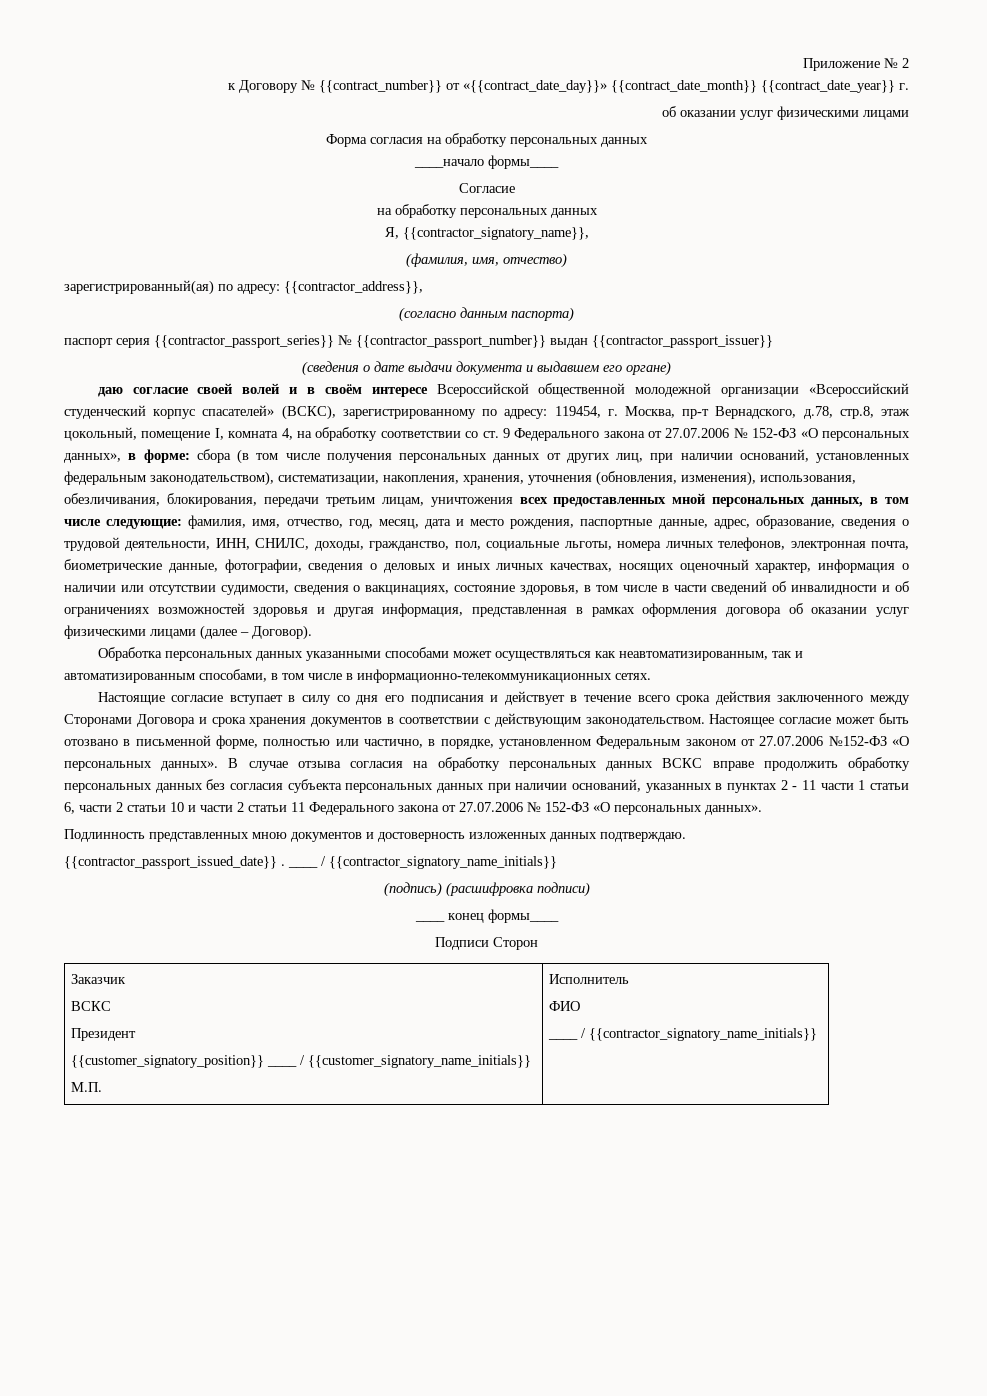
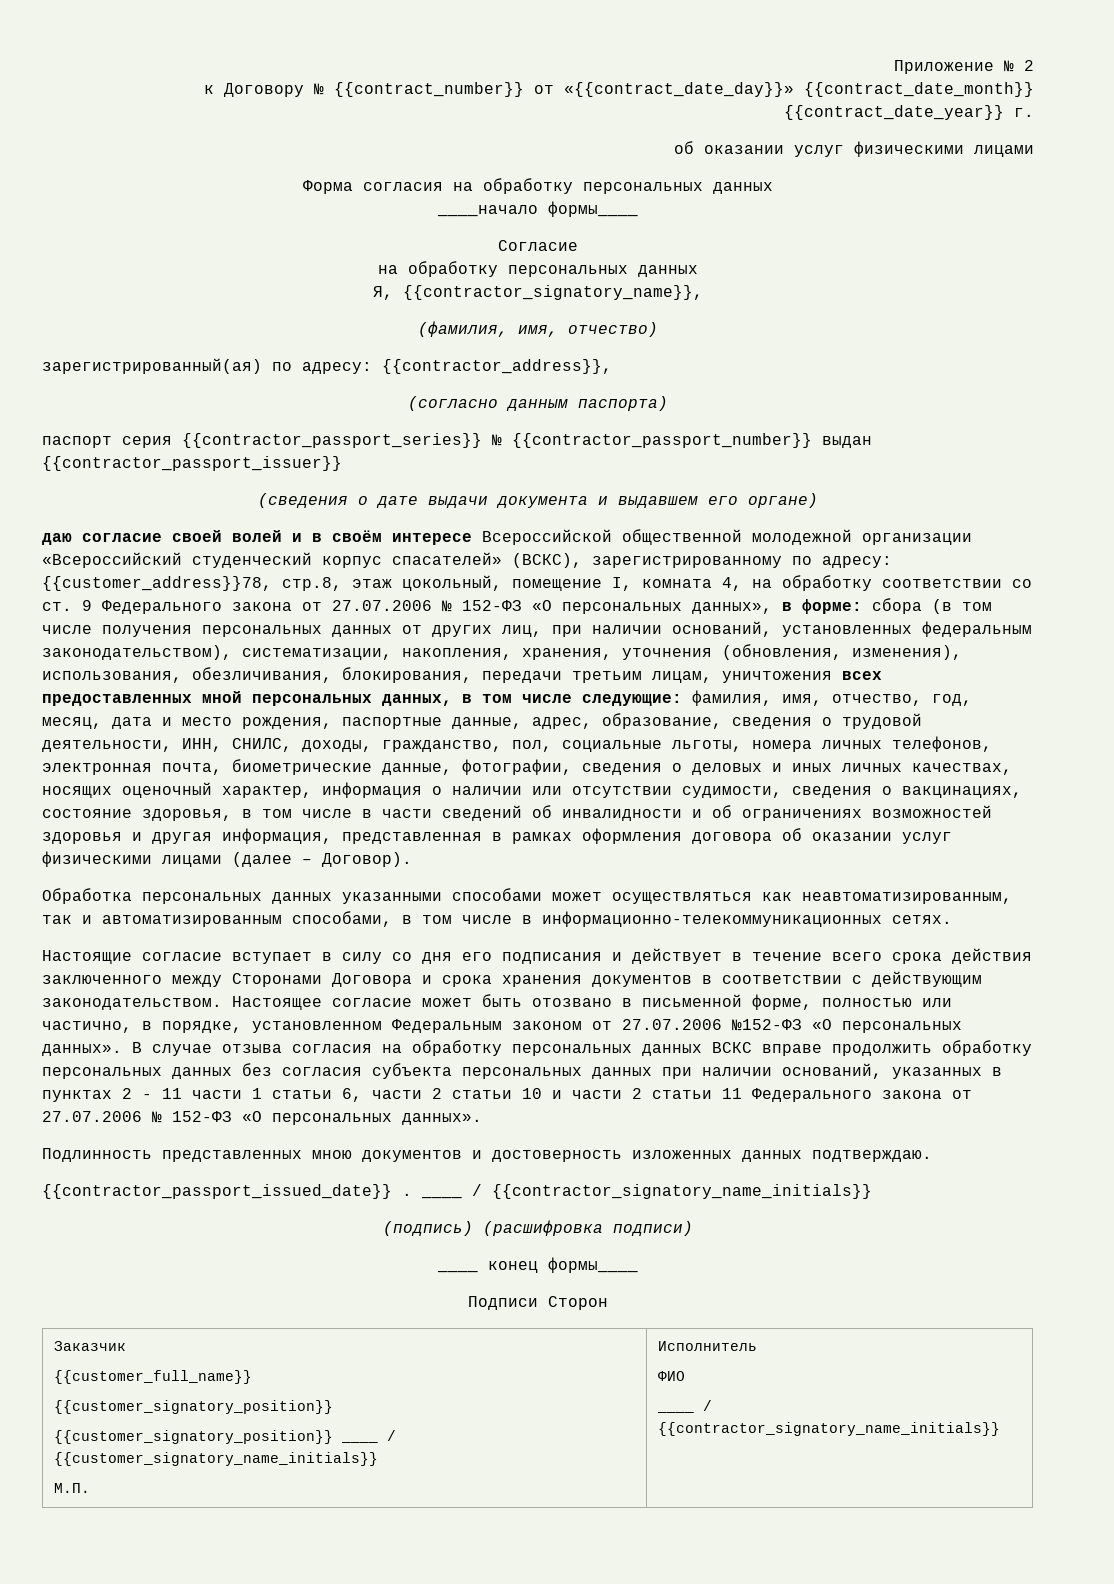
- 119454, г. Москва, пр-т Вернадского, д.78, стр.8, этаж цокольный, помещение I, комната 4, на обработку соответствии со ст. 9 Федерального закона от 27.07.2006 № 152-ФЗ «О персональных данных», в форме:
+ {{customer_address}}78, стр.8, этаж цокольный, помещение I, комната 4, на обработку соответствии со ст. 9 Федерального закона от 27.07.2006 № 152-ФЗ «О персональных данных», в форме:
  Заказчик
- ВСКС
- Президент
+ {{customer_full_name}}
+ {{customer_signatory_position}}

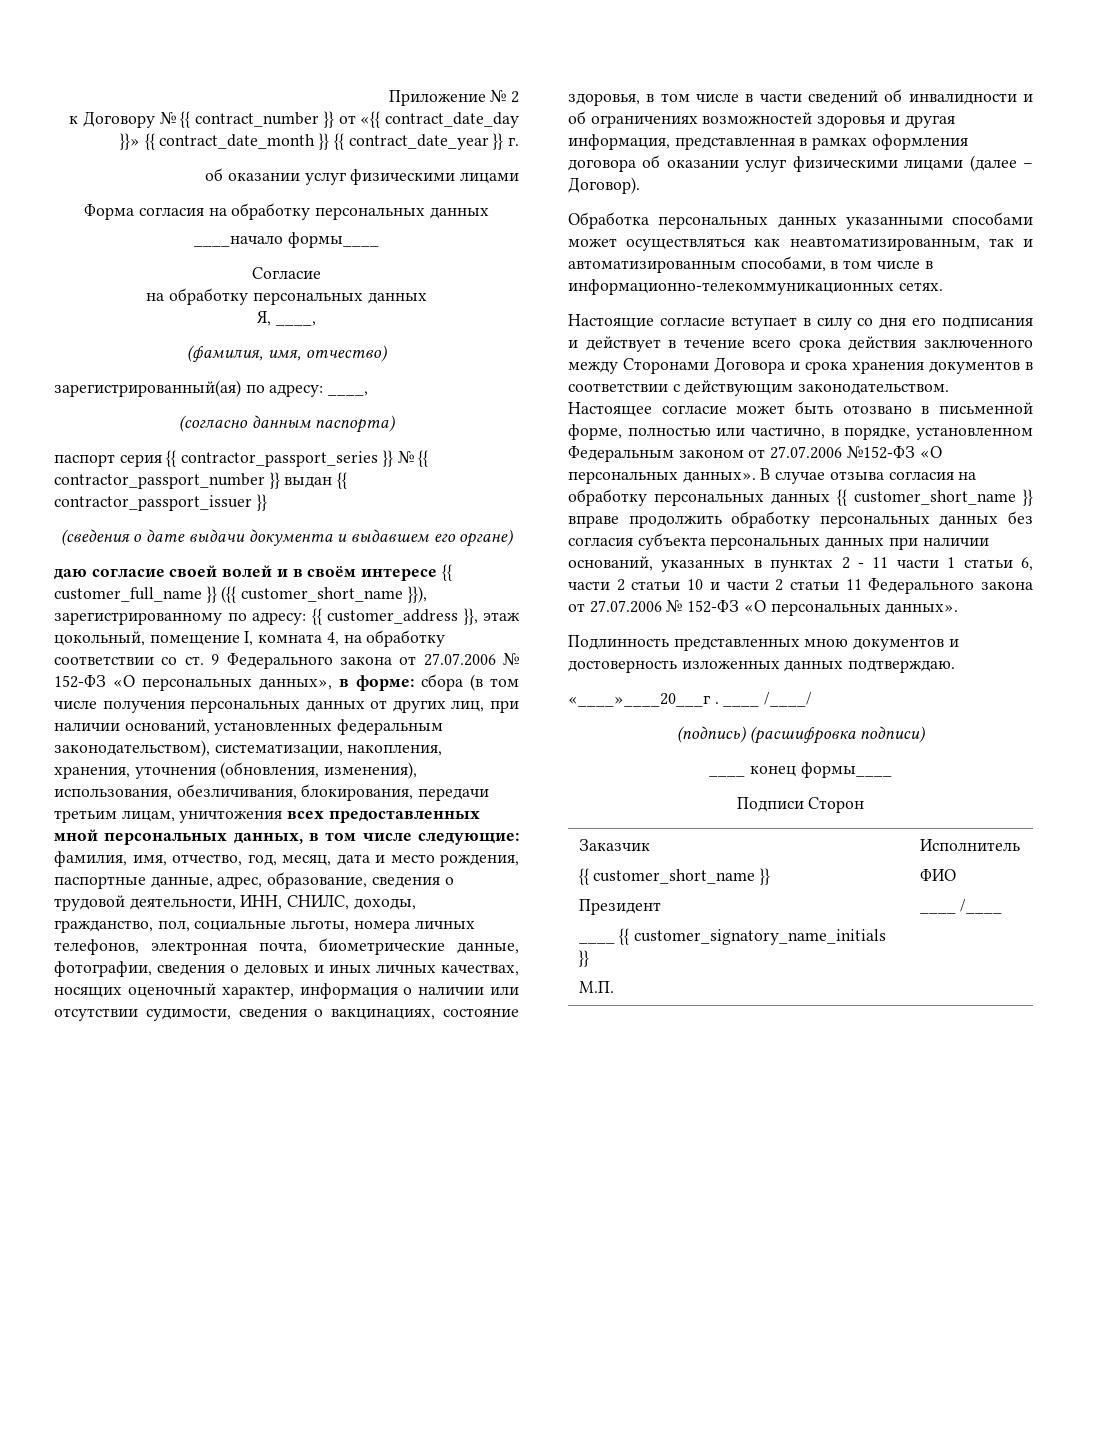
- к Договору № {{contract_number}} от «{{contract_date_day}}» {{contract_date_month}} {{contract_date_year}} г.
+ к Договору № {{ contract_number }} от «{{ contract_date_day }}» {{ contract_date_month }} {{ contract_date_year }} г.
- Я, {{contractor_signatory_name}},
+ Я, ____,
- зарегистрированный(ая) по адресу: {{contractor_address}},
+ зарегистрированный(ая) по адресу: ____,
- паспорт серия {{contractor_passport_series}} № {{contractor_passport_number}} выдан {{contractor_passport_issuer}}
+ паспорт серия {{ contractor_passport_series }} № {{ contractor_passport_number }} выдан {{ contractor_passport_issuer }}
- даю согласие своей волей и в своём интересе Всероссийской общественной молодежной организации «Всероссийский студенческий корпус спасателей» (ВСКС), зарегистрированному по адресу: {{customer_address}}78, стр.8, этаж цокольный, помещение I, комната 4, на обработку соответствии со ст. 9 Федерального закона от 27.07.2006 № 152-ФЗ «О персональных данных», в форме:
+ даю согласие своей волей и в своём интересе {{ customer_full_name }} ({{ customer_short_name }}), зарегистрированному по адресу: {{ customer_address }}, этаж цокольный, помещение I, комната 4, на обработку соответствии со ст. 9 Федерального закона от 27.07.2006 № 152-ФЗ «О персональных данных», в форме:
- В случае отзыва согласия на обработку персональных данных ВСКС вправе продолжить обработку персональных данных без согласия субъекта персональных данных при наличии оснований, указанных в пунктах 2 - 11 части 1 статьи 6, части 2 статьи 10 и части 2 статьи 11 Федерального закона от 27.07.2006 № 152-ФЗ «О персональных данных».
+ В случае отзыва согласия на обработку персональных данных {{ customer_short_name }} вправе продолжить обработку персональных данных без согласия субъекта персональных данных при наличии оснований, указанных в пунктах 2 - 11 части 1 статьи 6, части 2 статьи 10 и части 2 статьи 11 Федерального закона от 27.07.2006 № 152-ФЗ «О персональных данных».
- {{contractor_passport_issued_date}} . ____ / {{contractor_signatory_name_initials}}
+ «____»____20___г . ____ /____/
  Заказчик
- {{customer_full_name}}
- {{customer_signatory_position}}
- {{customer_signatory_position}} ____ / {{customer_signatory_name_initials}}
+ {{ customer_short_name }}
+ Президент
+ ____ {{ customer_signatory_name_initials }}
  М.П. | Исполнитель
  ФИО
- ____ / {{contractor_signatory_name_initials}}
+ ____ /____

